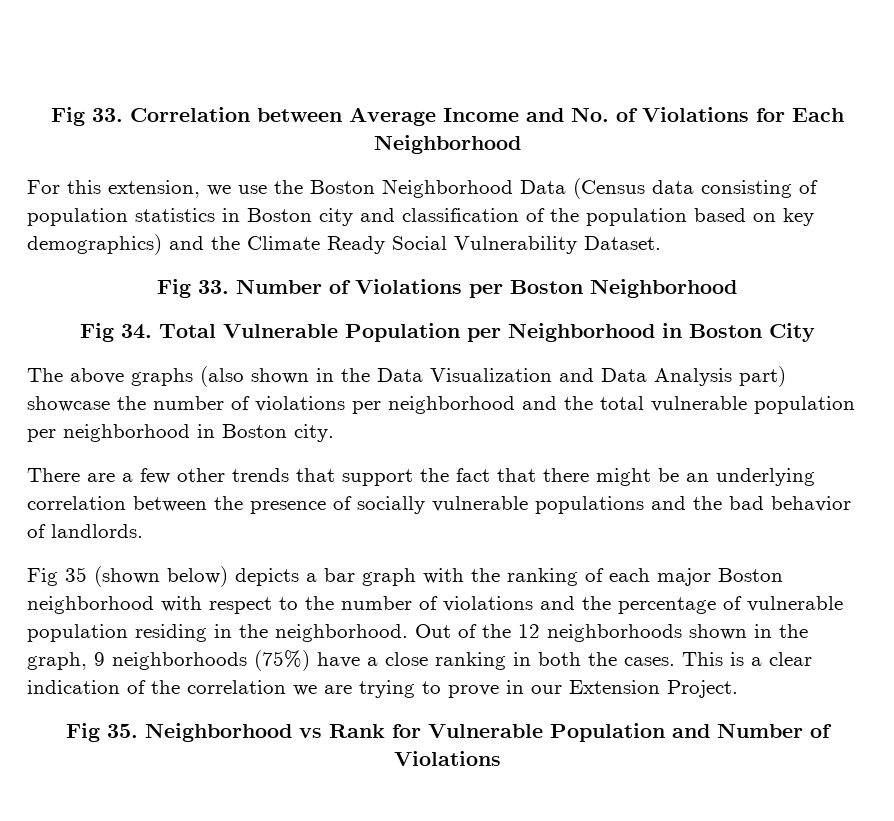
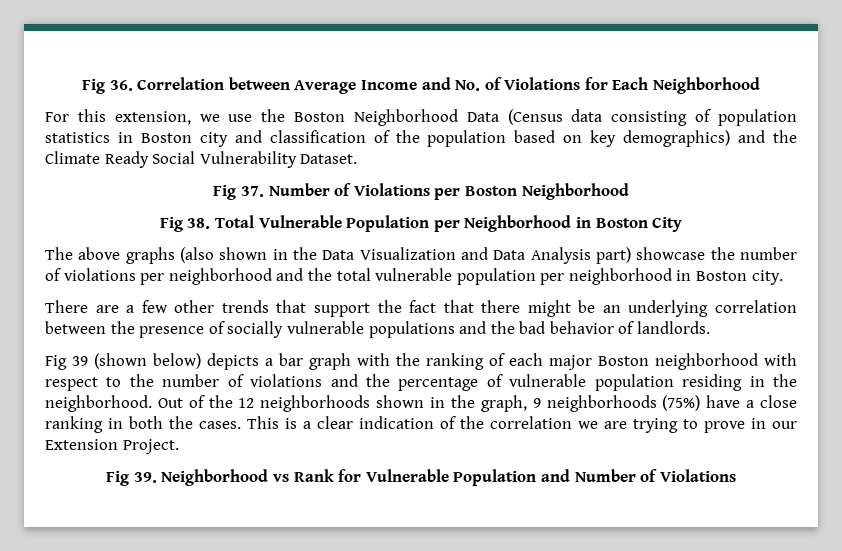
- Fig 33. Correlation between Average Income and No. of Violations for Each Neighborhood
+ Fig 36. Correlation between Average Income and No. of Violations for Each Neighborhood
- Fig 33. Number of Violations per Boston Neighborhood
+ Fig 37. Number of Violations per Boston Neighborhood
- Fig 34. Total Vulnerable Population per Neighborhood in Boston City
+ Fig 38. Total Vulnerable Population per Neighborhood in Boston City
- Fig 35 (shown below) depicts a bar graph with the ranking of each major Boston neighborhood with respect to the number of violations and the percentage of vulnerable population residing in the neighborhood.
+ Fig 39 (shown below) depicts a bar graph with the ranking of each major Boston neighborhood with respect to the number of violations and the percentage of vulnerable population residing in the neighborhood.
- Fig 35. Neighborhood vs Rank for Vulnerable Population and Number of Violations
+ Fig 39. Neighborhood vs Rank for Vulnerable Population and Number of Violations

